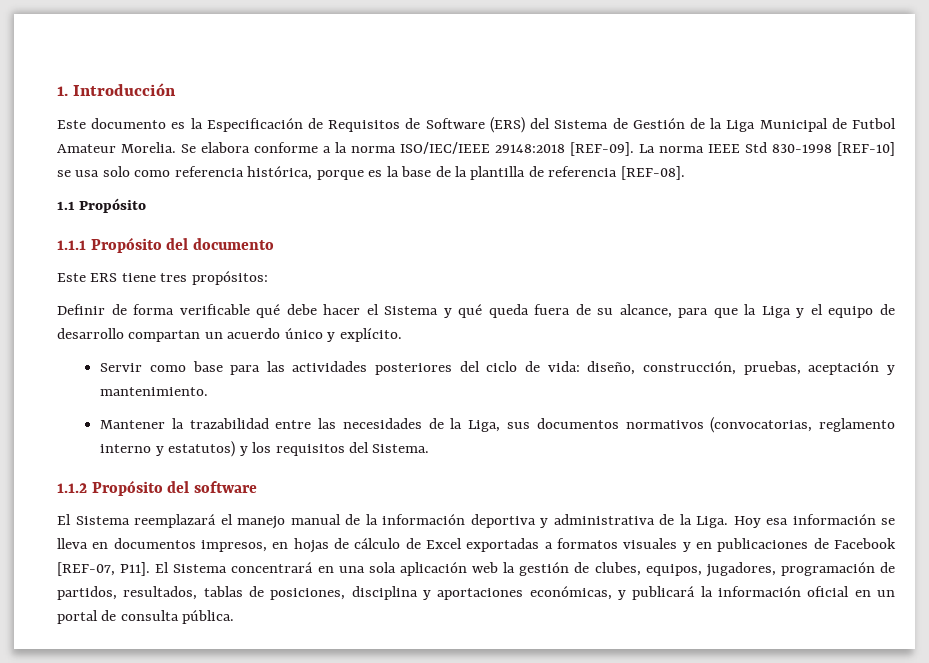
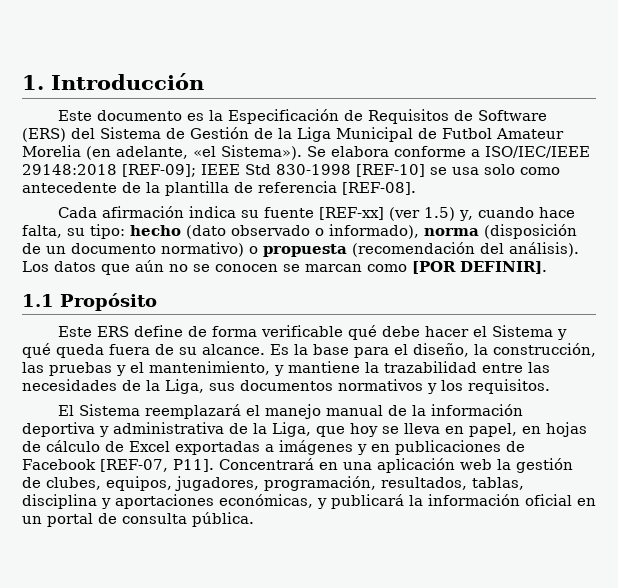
- Este documento es la Especificación de Requisitos de Software (ERS) del Sistema de Gestión de la Liga Municipal de Futbol Amateur Morelia. Se elabora conforme a la norma ISO/IEC/IEEE 29148:2018 [REF-09]. La norma IEEE Std 830-1998 [REF-10] se usa solo como referencia histórica, porque es la base de la plantilla de referencia [REF-08].
+ Este documento es la Especificación de Requisitos de Software (ERS) del Sistema de Gestión de la Liga Municipal de Futbol Amateur Morelia (en adelante, «el Sistema»). Se elabora conforme a ISO/IEC/IEEE 29148:2018 [REF-09]; IEEE Std 830-1998 [REF-10] se usa solo como antecedente de la plantilla de referencia [REF-08].
+ Cada afirmación indica su fuente [REF-xx] (ver 1.5) y, cuando hace falta, su tipo: hecho (dato observado o informado), norma (disposición de un documento normativo) o propuesta (recomendación del análisis). Los datos que aún no se conocen se marcan como [POR DEFINIR].
  1.1 Propósito
- 1.1.1 Propósito del documento
- Este ERS tiene tres propósitos:
- Definir de forma verificable qué debe hacer el Sistema y qué queda fuera de su alcance, para que la Liga y el equipo de desarrollo compartan un acuerdo único y explícito.
- Servir como base para las actividades posteriores del ciclo de vida: diseño, construcción, pruebas, aceptación y mantenimiento.
- Mantener la trazabilidad entre las necesidades de la Liga, sus documentos normativos (convocatorias, reglamento interno y estatutos) y los requisitos del Sistema.
- 1.1.2 Propósito del software
+ Este ERS define de forma verificable qué debe hacer el Sistema y qué queda fuera de su alcance. Es la base para el diseño, la construcción, las pruebas y el mantenimiento, y mantiene la trazabilidad entre las necesidades de la Liga, sus documentos normativos y los requisitos.
- El Sistema reemplazará el manejo manual de la información deportiva y administrativa de la Liga. Hoy esa información se lleva en documentos impresos, en hojas de cálculo de Excel exportadas a formatos visuales y en publicaciones de Facebook [REF-07, P11].
+ El Sistema reemplazará el manejo manual de la información deportiva y administrativa de la Liga, que hoy se lleva en papel, en hojas de cálculo de Excel exportadas a imágenes y en publicaciones de Facebook [REF-07, P11].
- El Sistema concentrará en una sola aplicación web la gestión de clubes, equipos, jugadores, programación de partidos, resultados, tablas de posiciones, disciplina y aportaciones económicas, y publicará la información oficial en un portal de consulta pública.
+ Concentrará en una aplicación web la gestión de clubes, equipos, jugadores, programación, resultados, tablas, disciplina y aportaciones económicas, y publicará la información oficial en un portal de consulta pública.

